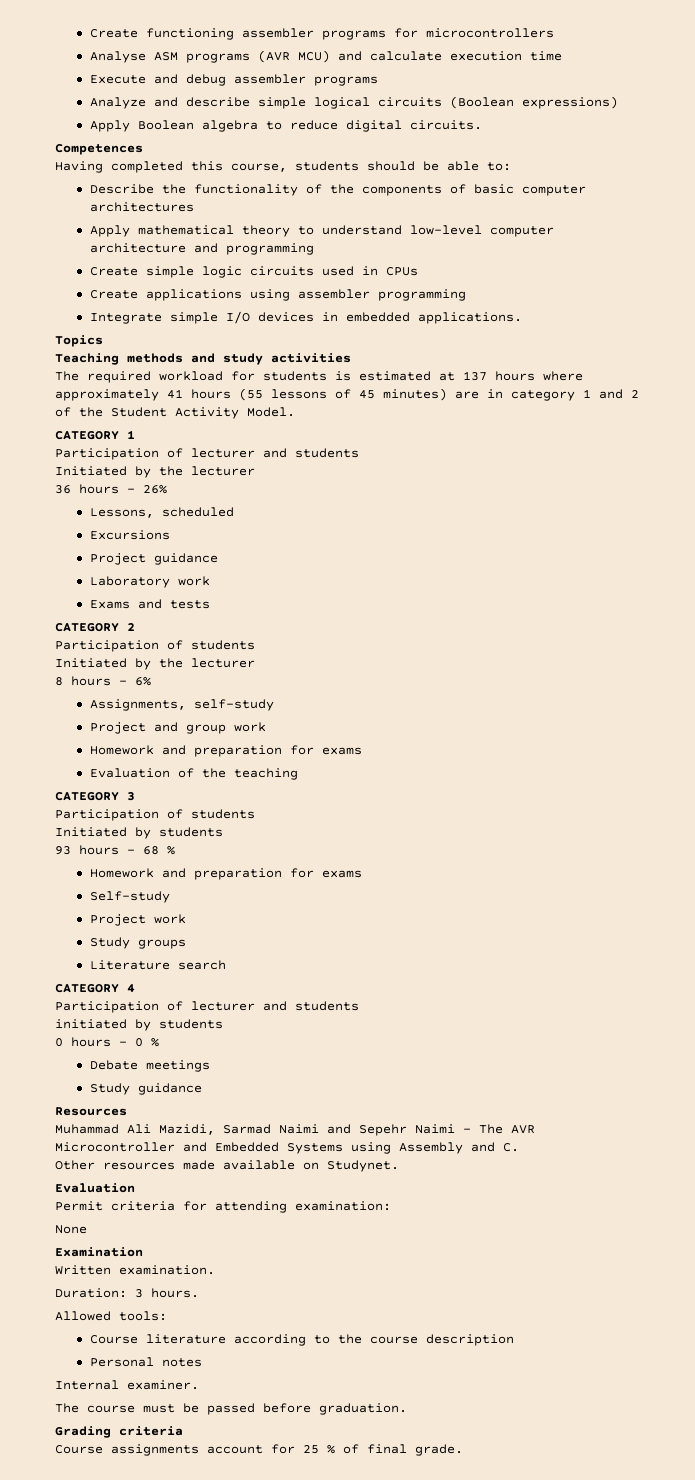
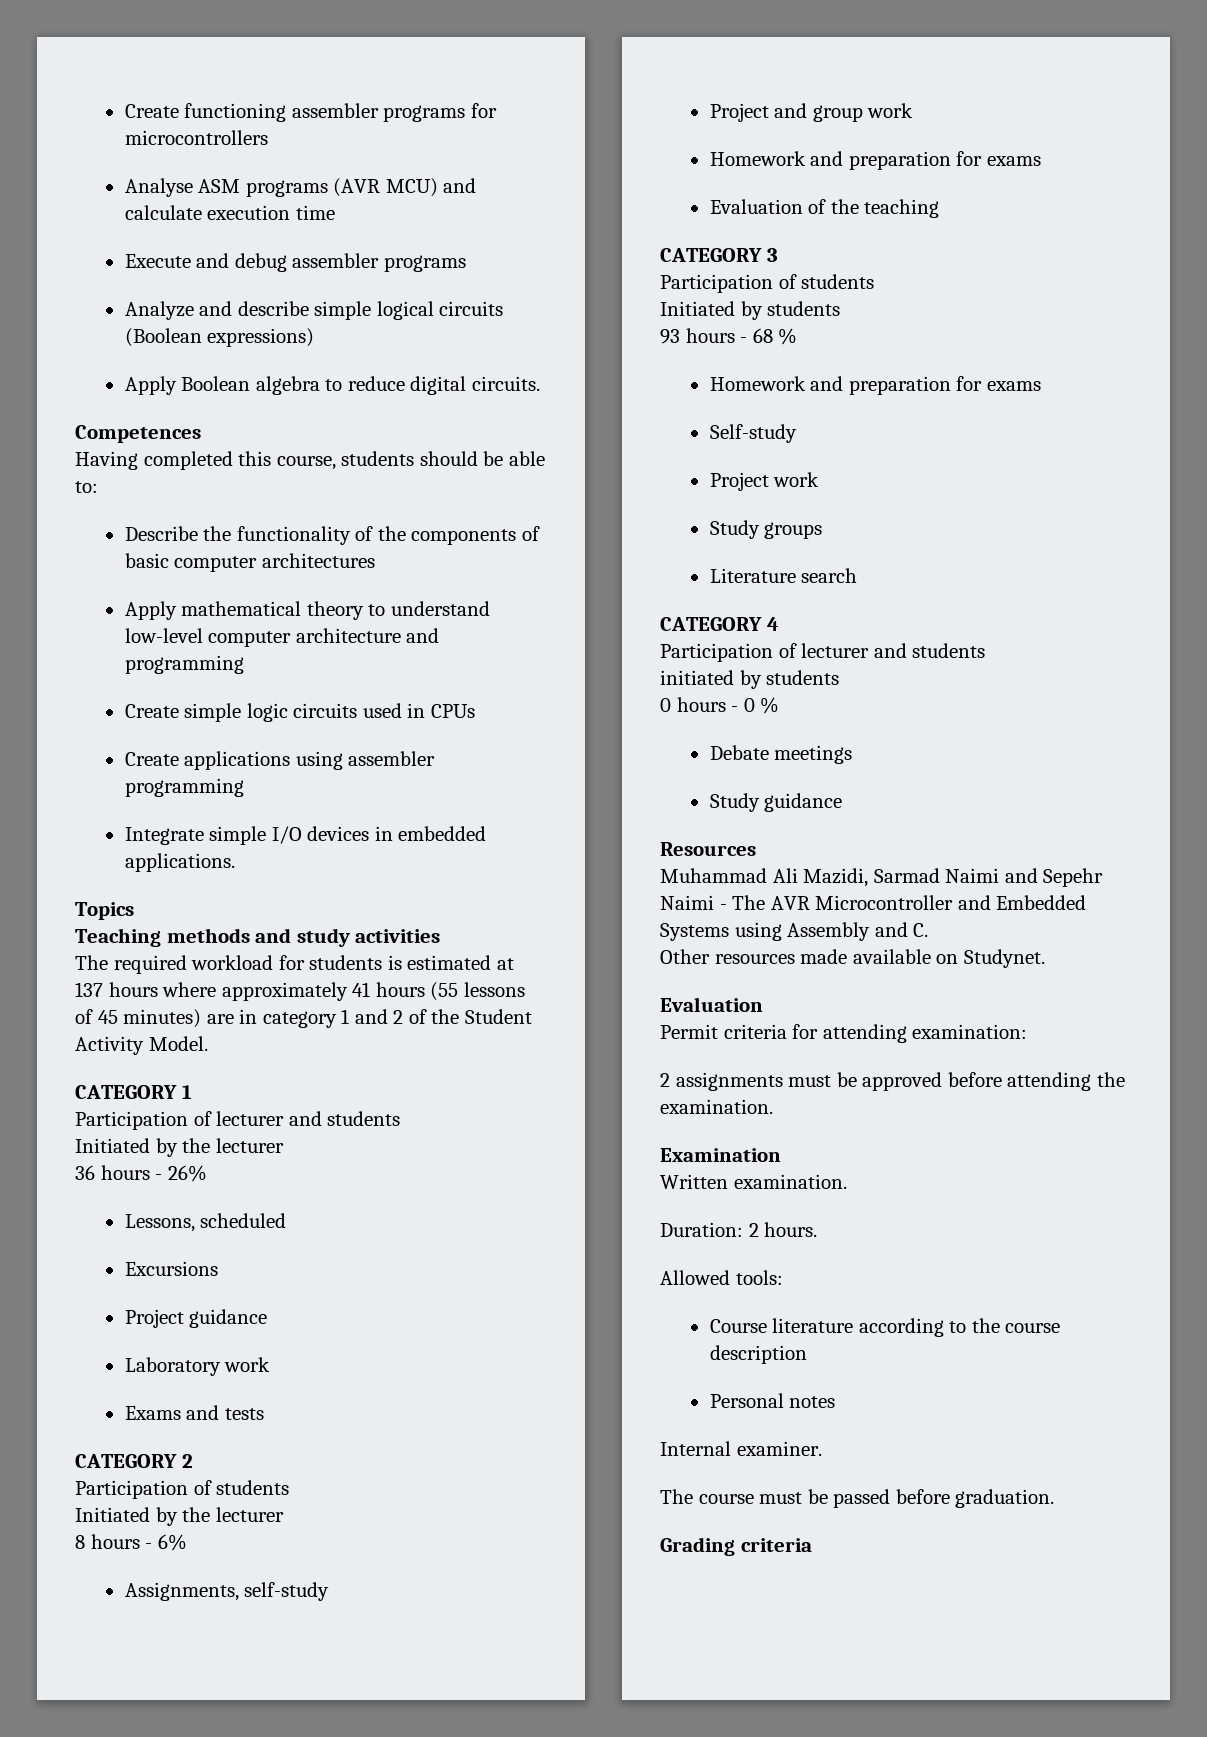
- None
+ 2 assignments must be approved before attending the examination.
- Duration: 3 hours.
+ Duration: 2 hours.
- Course assignments account for 25 % of final grade.

